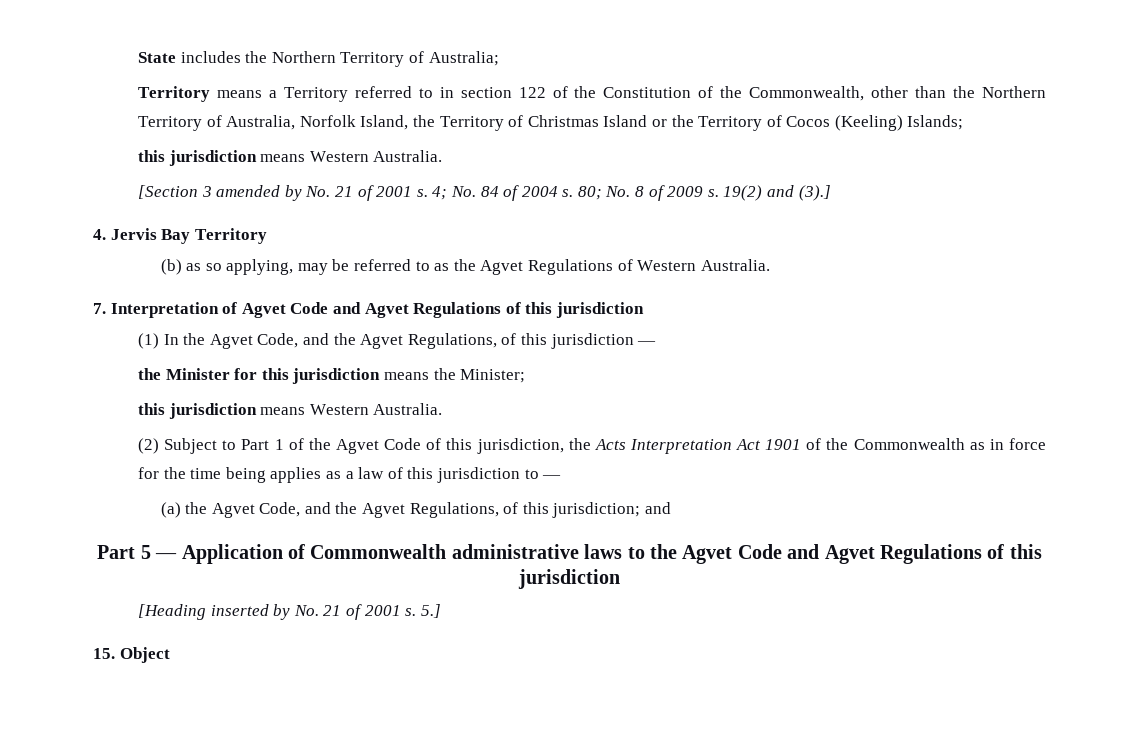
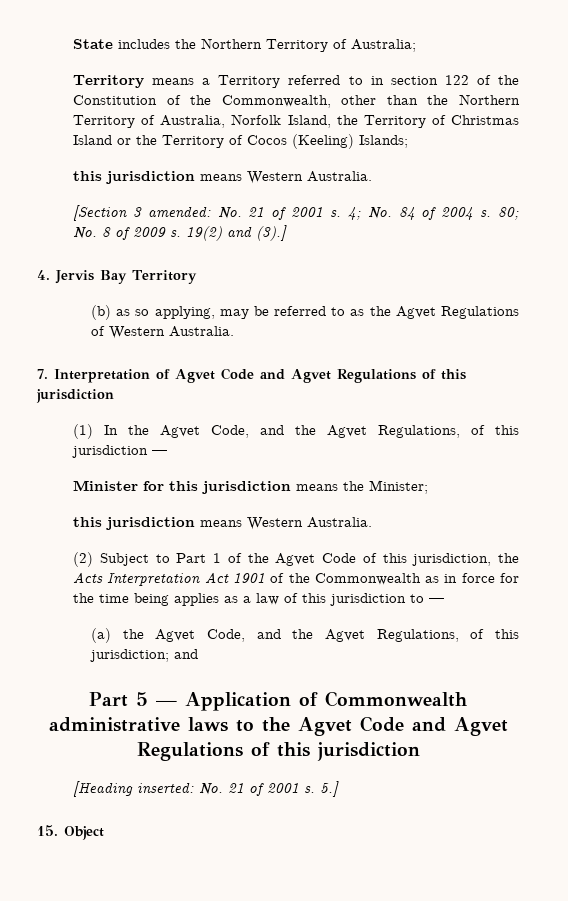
- [Section 3 amended by No. 21 of 2001 s.
+ [Section 3 amended: No. 21 of 2001 s.
- the Minister for this jurisdiction means the Minister;
+ Minister for this jurisdiction means the Minister;
- [Heading inserted by No. 21 of 2001 s.
+ [Heading inserted: No. 21 of 2001 s.

